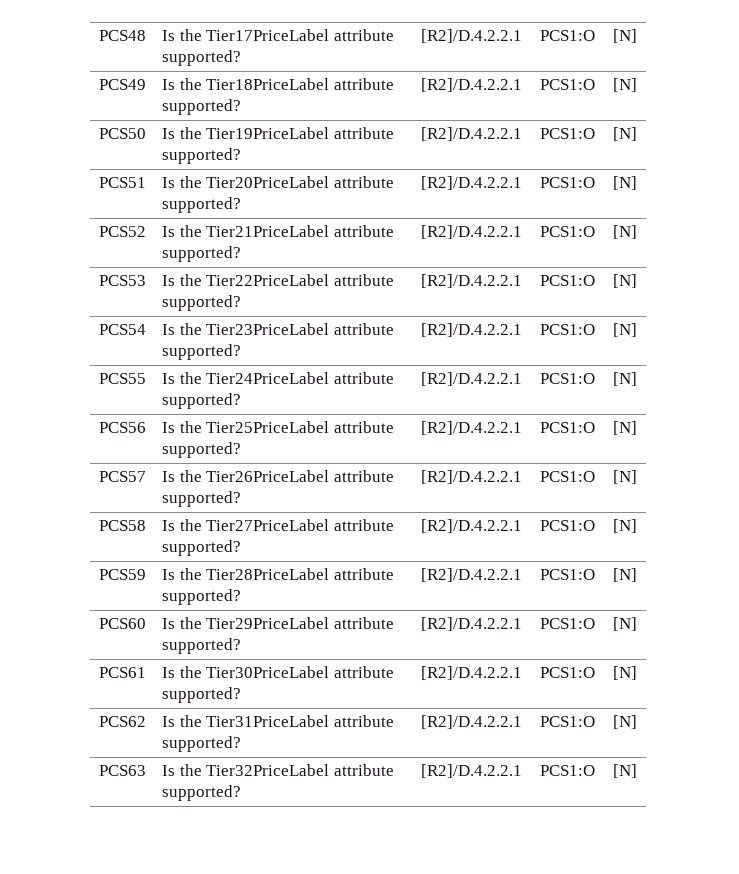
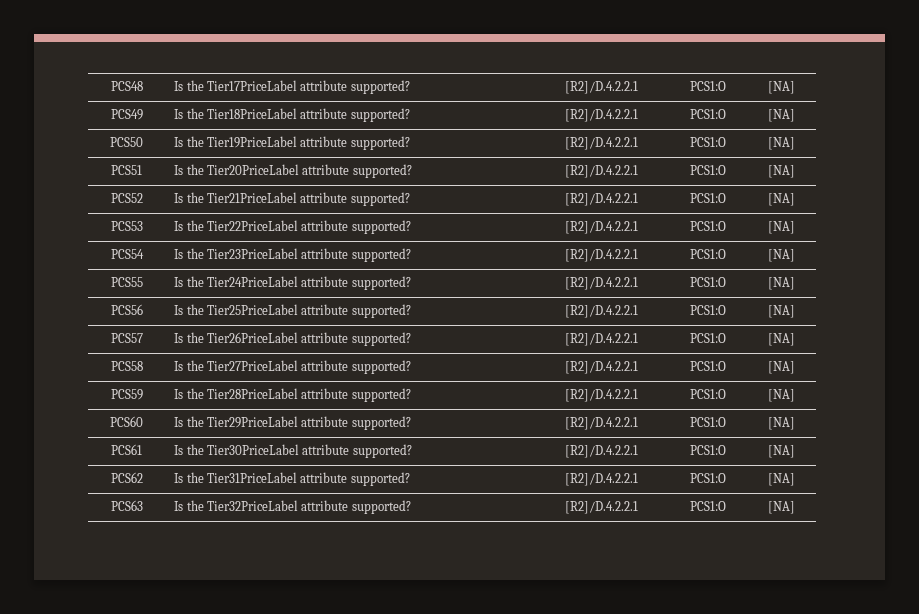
- PCS48 | Is the Tier17PriceLabel attribute supported? | [R2]/D.4.2.2.1 | PCS1:O | [N]
+ PCS48 | Is the Tier17PriceLabel attribute supported? | [R2]/D.4.2.2.1 | PCS1:O | [NA]
- PCS49 | Is the Tier18PriceLabel attribute supported? | [R2]/D.4.2.2.1 | PCS1:O | [N]
+ PCS49 | Is the Tier18PriceLabel attribute supported? | [R2]/D.4.2.2.1 | PCS1:O | [NA]
- PCS50 | Is the Tier19PriceLabel attribute supported? | [R2]/D.4.2.2.1 | PCS1:O | [N]
+ PCS50 | Is the Tier19PriceLabel attribute supported? | [R2]/D.4.2.2.1 | PCS1:O | [NA]
- PCS51 | Is the Tier20PriceLabel attribute supported? | [R2]/D.4.2.2.1 | PCS1:O | [N]
+ PCS51 | Is the Tier20PriceLabel attribute supported? | [R2]/D.4.2.2.1 | PCS1:O | [NA]
- PCS52 | Is the Tier21PriceLabel attribute supported? | [R2]/D.4.2.2.1 | PCS1:O | [N]
+ PCS52 | Is the Tier21PriceLabel attribute supported? | [R2]/D.4.2.2.1 | PCS1:O | [NA]
- PCS53 | Is the Tier22PriceLabel attribute supported? | [R2]/D.4.2.2.1 | PCS1:O | [N]
+ PCS53 | Is the Tier22PriceLabel attribute supported? | [R2]/D.4.2.2.1 | PCS1:O | [NA]
- PCS54 | Is the Tier23PriceLabel attribute supported? | [R2]/D.4.2.2.1 | PCS1:O | [N]
+ PCS54 | Is the Tier23PriceLabel attribute supported? | [R2]/D.4.2.2.1 | PCS1:O | [NA]
- PCS55 | Is the Tier24PriceLabel attribute supported? | [R2]/D.4.2.2.1 | PCS1:O | [N]
+ PCS55 | Is the Tier24PriceLabel attribute supported? | [R2]/D.4.2.2.1 | PCS1:O | [NA]
- PCS56 | Is the Tier25PriceLabel attribute supported? | [R2]/D.4.2.2.1 | PCS1:O | [N]
+ PCS56 | Is the Tier25PriceLabel attribute supported? | [R2]/D.4.2.2.1 | PCS1:O | [NA]
- PCS57 | Is the Tier26PriceLabel attribute supported? | [R2]/D.4.2.2.1 | PCS1:O | [N]
+ PCS57 | Is the Tier26PriceLabel attribute supported? | [R2]/D.4.2.2.1 | PCS1:O | [NA]
- PCS58 | Is the Tier27PriceLabel attribute supported? | [R2]/D.4.2.2.1 | PCS1:O | [N]
+ PCS58 | Is the Tier27PriceLabel attribute supported? | [R2]/D.4.2.2.1 | PCS1:O | [NA]
- PCS59 | Is the Tier28PriceLabel attribute supported? | [R2]/D.4.2.2.1 | PCS1:O | [N]
+ PCS59 | Is the Tier28PriceLabel attribute supported? | [R2]/D.4.2.2.1 | PCS1:O | [NA]
- PCS60 | Is the Tier29PriceLabel attribute supported? | [R2]/D.4.2.2.1 | PCS1:O | [N]
+ PCS60 | Is the Tier29PriceLabel attribute supported? | [R2]/D.4.2.2.1 | PCS1:O | [NA]
- PCS61 | Is the Tier30PriceLabel attribute supported? | [R2]/D.4.2.2.1 | PCS1:O | [N]
+ PCS61 | Is the Tier30PriceLabel attribute supported? | [R2]/D.4.2.2.1 | PCS1:O | [NA]
- PCS62 | Is the Tier31PriceLabel attribute supported? | [R2]/D.4.2.2.1 | PCS1:O | [N]
+ PCS62 | Is the Tier31PriceLabel attribute supported? | [R2]/D.4.2.2.1 | PCS1:O | [NA]
- PCS63 | Is the Tier32PriceLabel attribute supported? | [R2]/D.4.2.2.1 | PCS1:O | [N]
+ PCS63 | Is the Tier32PriceLabel attribute supported? | [R2]/D.4.2.2.1 | PCS1:O | [NA]

